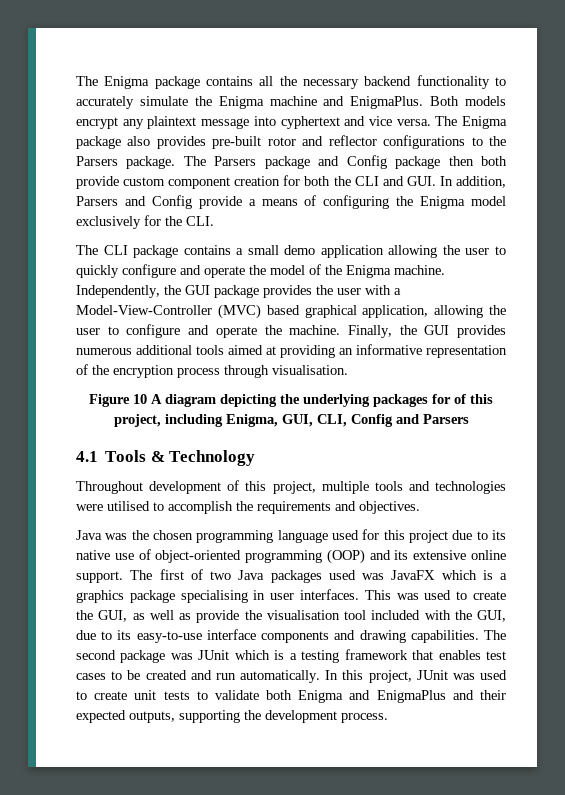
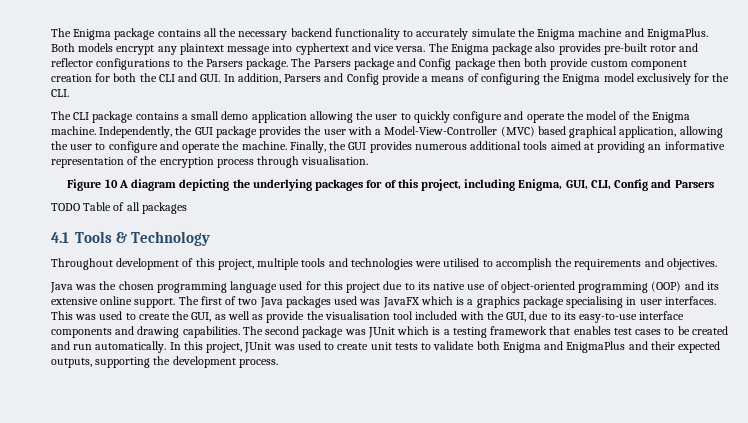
+ TODO Table of all packages

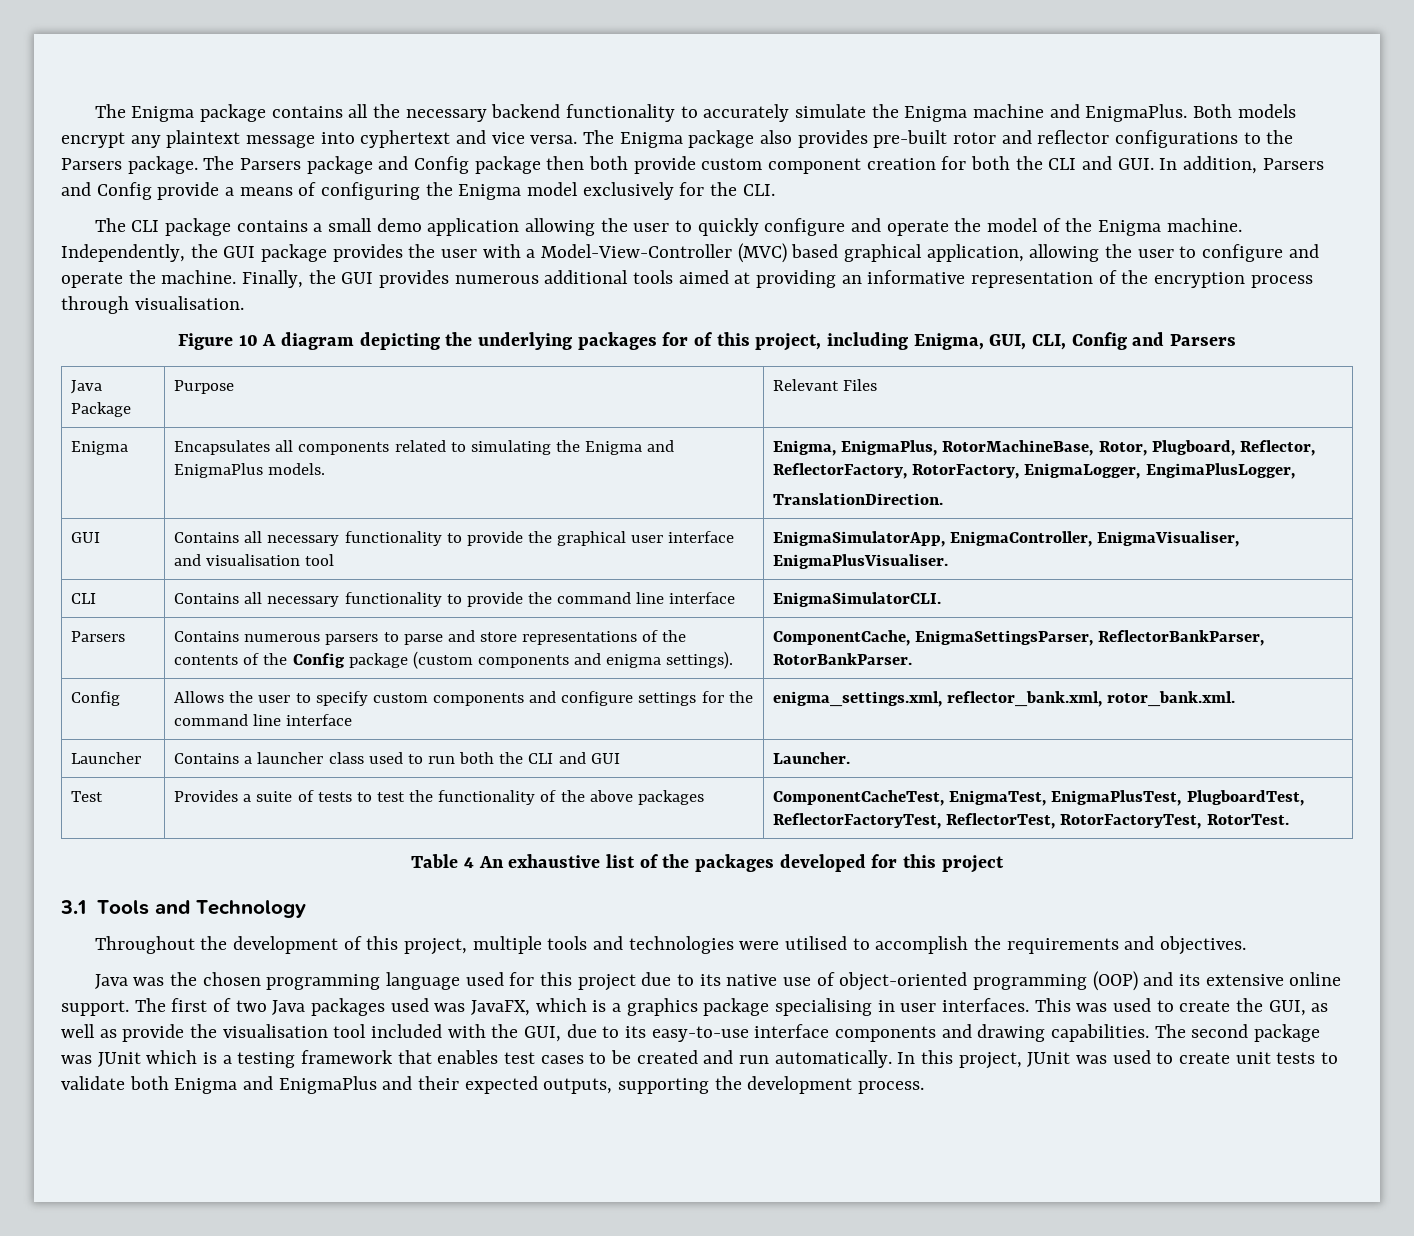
- TODO Table of all packages
- 4.1 Tools & Technology
+ Java Package | Purpose | Relevant Files
+ Enigma | Encapsulates all components related to simulating the Enigma and EnigmaPlus models. | Enigma, EnigmaPlus, RotorMachineBase, Rotor, Plugboard, Reflector, ReflectorFactory, RotorFactory, EnigmaLogger, EngimaPlusLogger,
+ TranslationDirection.
+ GUI | Contains all necessary functionality to provide the graphical user interface and visualisation tool | EnigmaSimulatorApp, EnigmaController, EnigmaVisualiser, EnigmaPlusVisualiser.
+ CLI | Contains all necessary functionality to provide the command line interface | EnigmaSimulatorCLI.
+ Parsers | Contains numerous parsers to parse and store representations of the contents of the Config package (custom components and enigma settings). | ComponentCache, EnigmaSettingsParser, ReflectorBankParser, RotorBankParser.
+ Config | Allows the user to specify custom components and configure settings for the command line interface | enigma_settings.xml, reflector_bank.xml, rotor_bank.xml.
+ Launcher | Contains a launcher class used to run both the CLI and GUI | Launcher.
+ Test | Provides a suite of tests to test the functionality of the above packages | ComponentCacheTest, EnigmaTest, EnigmaPlusTest, PlugboardTest, ReflectorFactoryTest, ReflectorTest, RotorFactoryTest, RotorTest.
+ Table 4 An exhaustive list of the packages developed for this project
+ 3.1 Tools and Technology
- Throughout development of this project, multiple tools and technologies were utilised to accomplish the requirements and objectives.
+ Throughout the development of this project, multiple tools and technologies were utilised to accomplish the requirements and objectives.
- The first of two Java packages used was JavaFX which is a graphics package specialising in user interfaces.
+ The first of two Java packages used was JavaFX, which is a graphics package specialising in user interfaces.

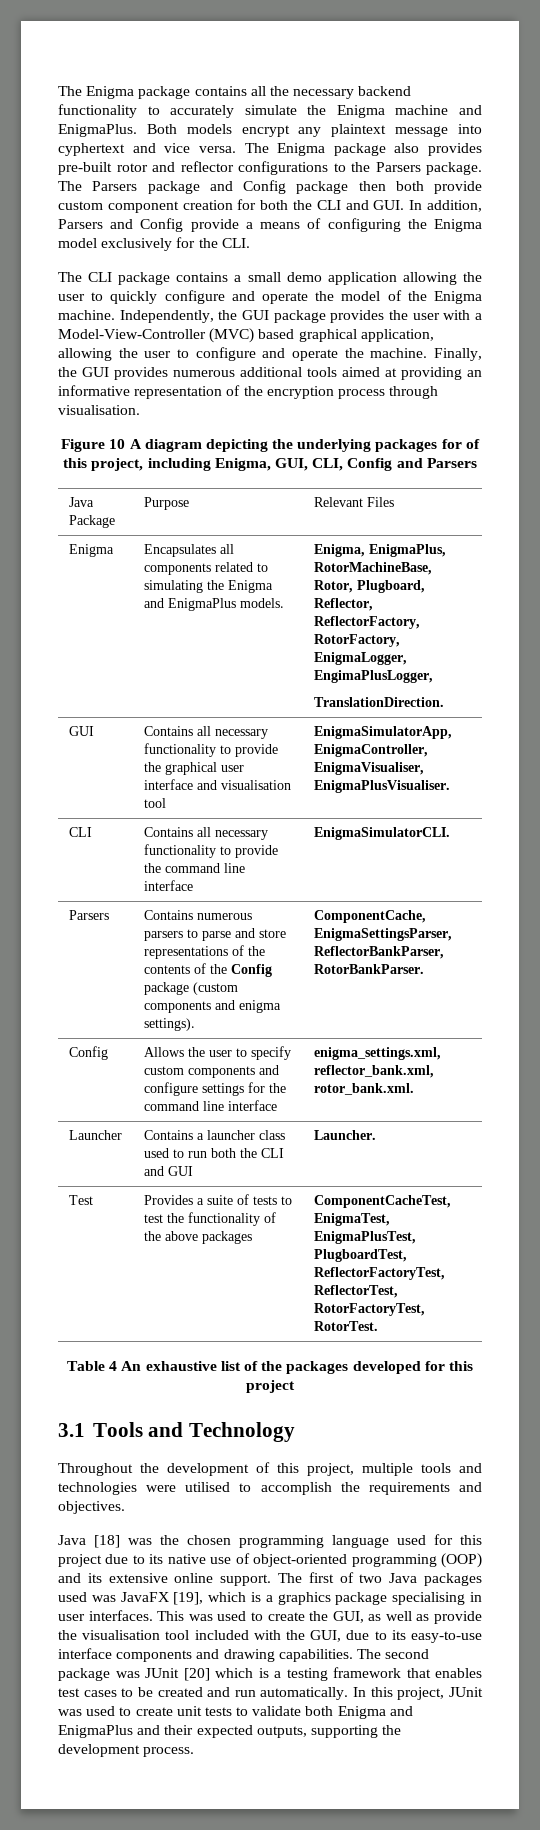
- Java was the chosen programming language used for this project due to its native use of object-oriented programming (OOP) and its extensive online support.
+ Java [18] was the chosen programming language used for this project due to its native use of object-oriented programming (OOP) and its extensive online support.
- The first of two Java packages used was JavaFX, which is a graphics package specialising in user interfaces.
+ The first of two Java packages used was JavaFX [19], which is a graphics package specialising in user interfaces.
- The second package was JUnit which is a testing framework that enables test cases to be created and run automatically.
+ The second package was JUnit [20] which is a testing framework that enables test cases to be created and run automatically.

